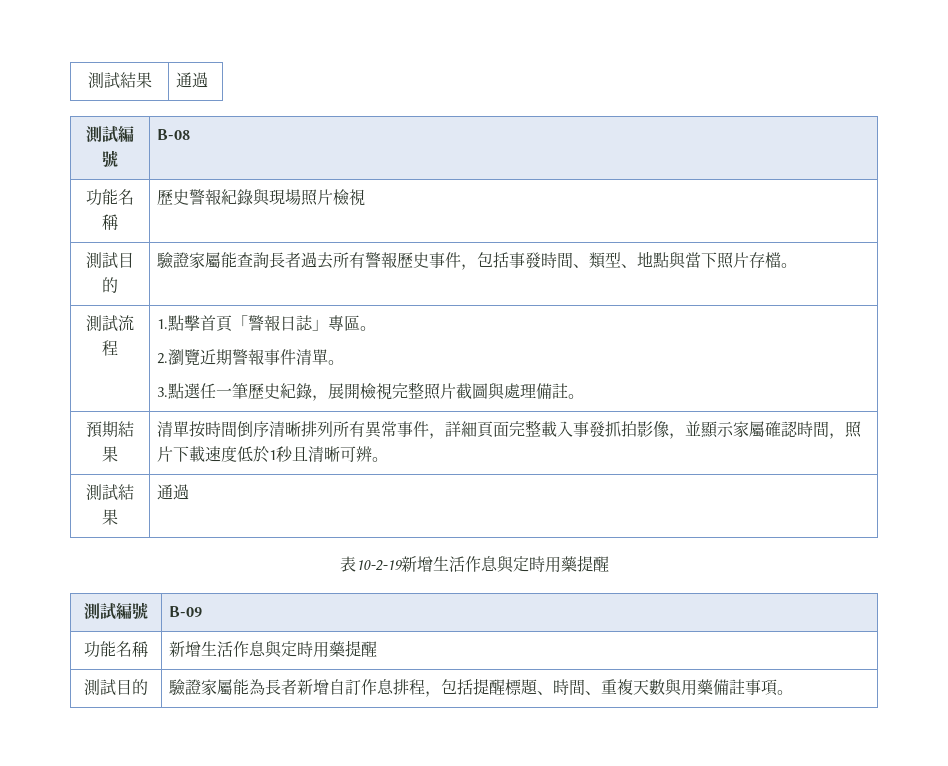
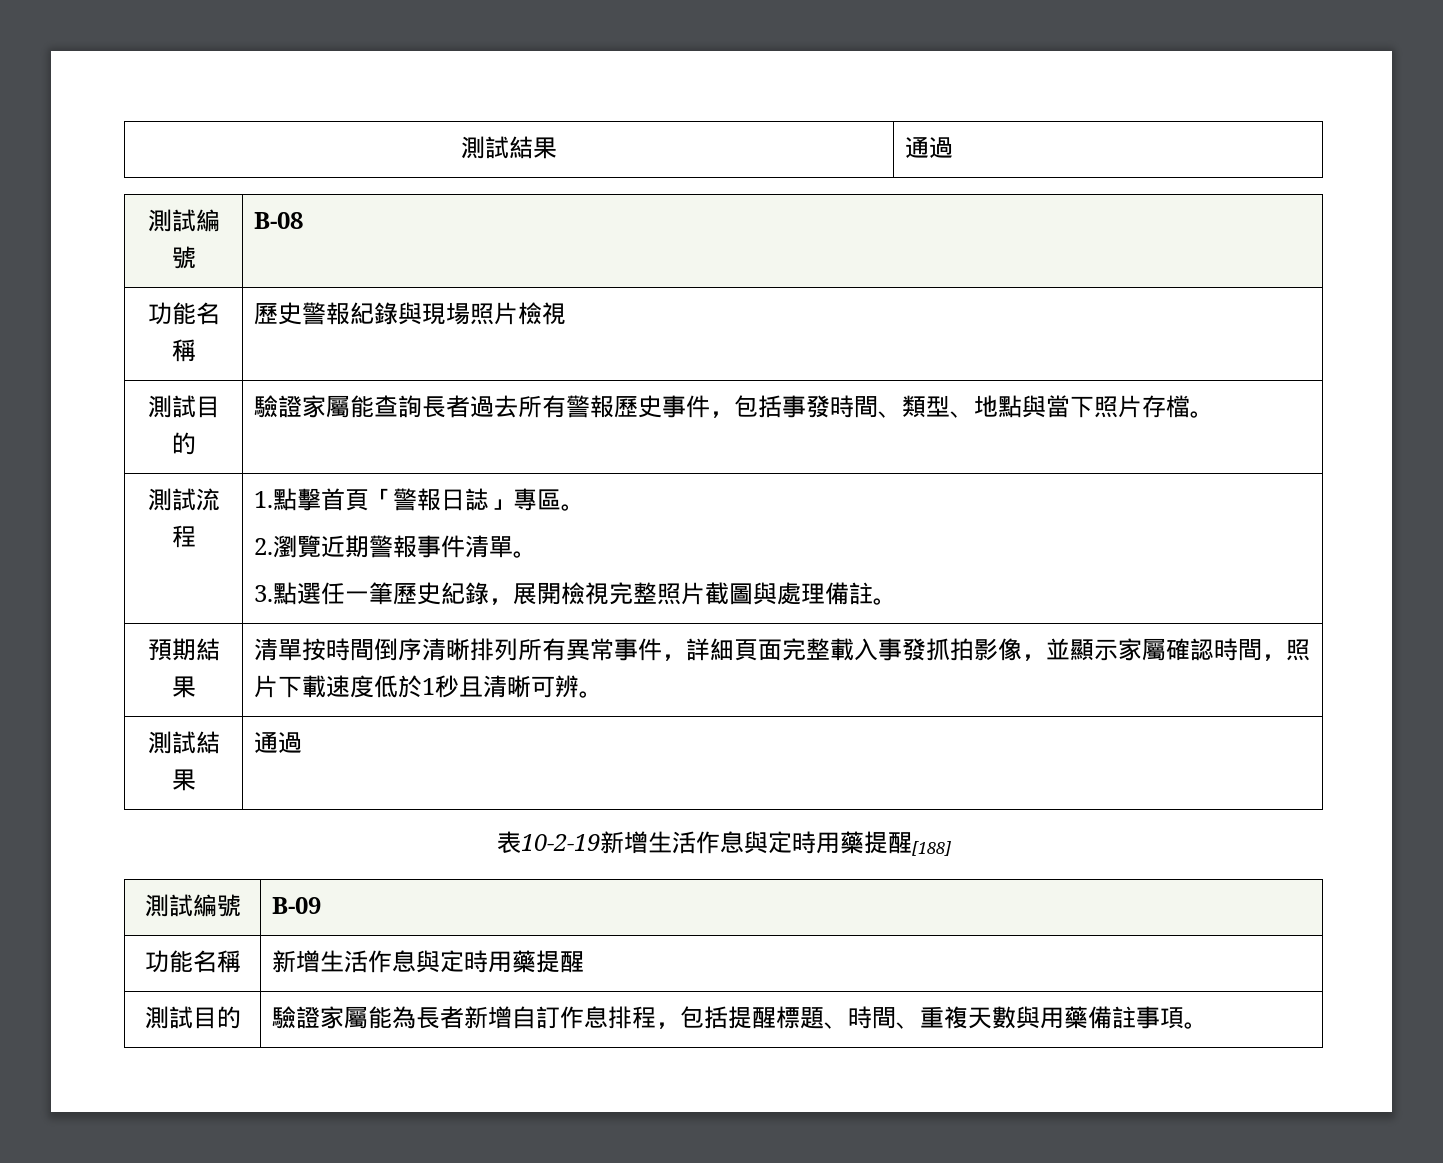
- 表10-2-19新增生活作息與定時用藥提醒
+ 表10-2-19新增生活作息與定時用藥提醒[188]

